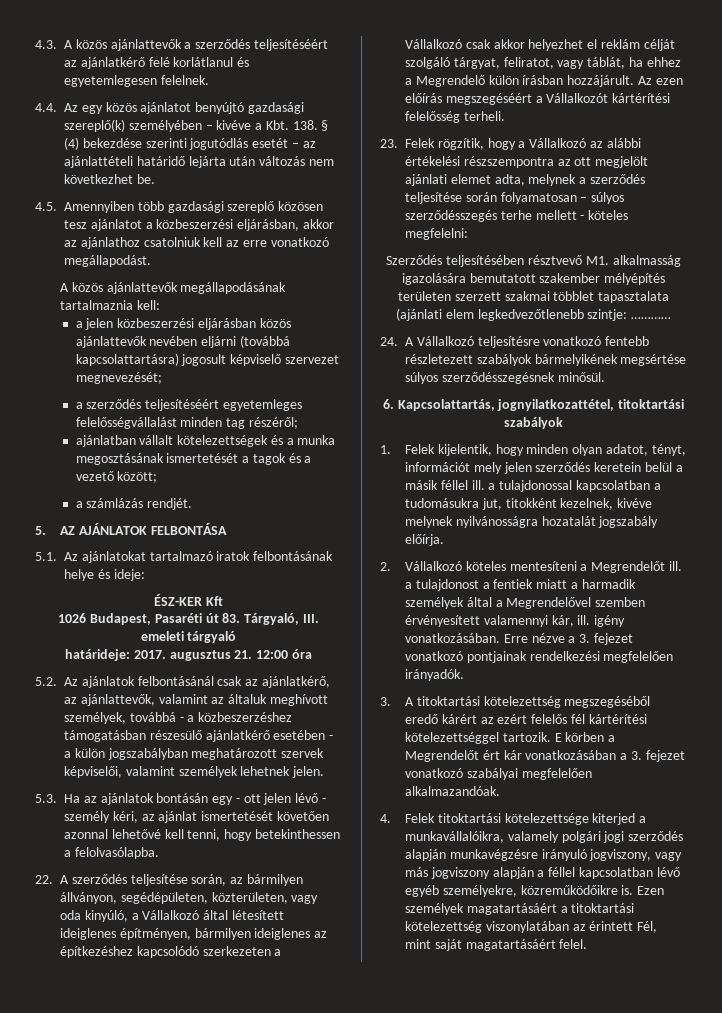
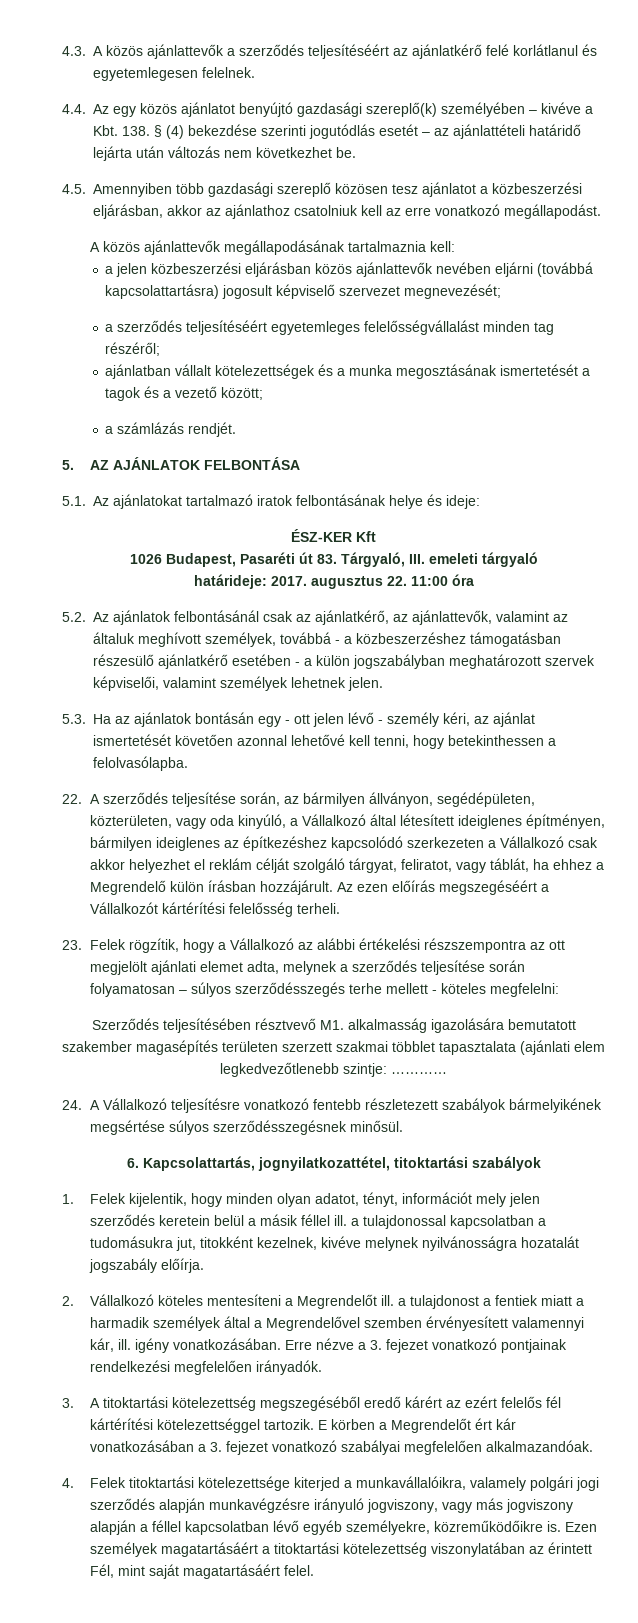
- határideje: 2017. augusztus 21. 12:00 óra
+ határideje: 2017. augusztus 22. 11:00 óra
- Szerződés teljesítésében résztvevő M1. alkalmasság igazolására bemutatott szakember mélyépítés területen szerzett szakmai többlet tapasztalata (ajánlati elem legkedvezőtlenebb szintje: …………
+ Szerződés teljesítésében résztvevő M1. alkalmasság igazolására bemutatott szakember magasépítés területen szerzett szakmai többlet tapasztalata (ajánlati elem legkedvezőtlenebb szintje: …………

